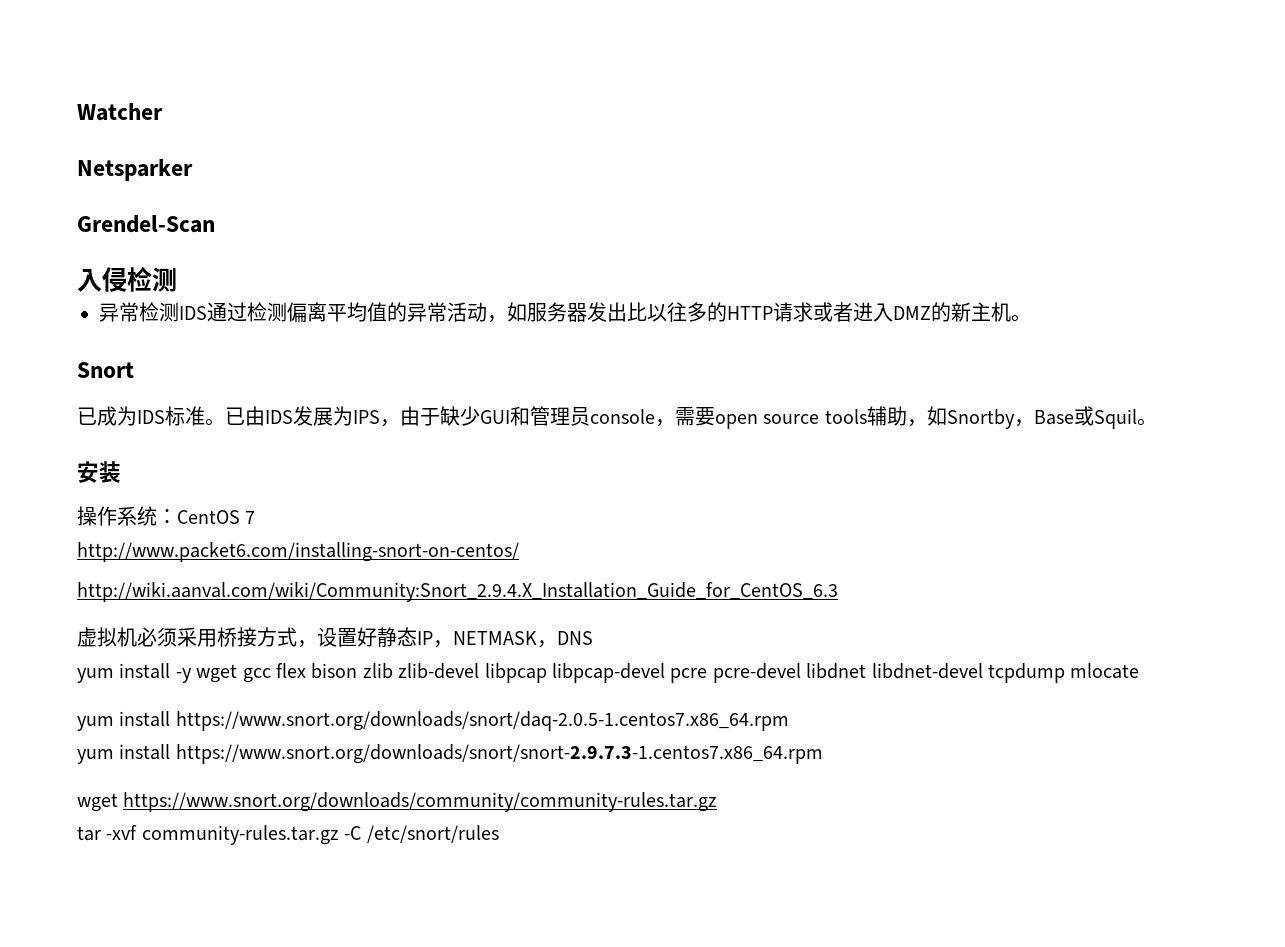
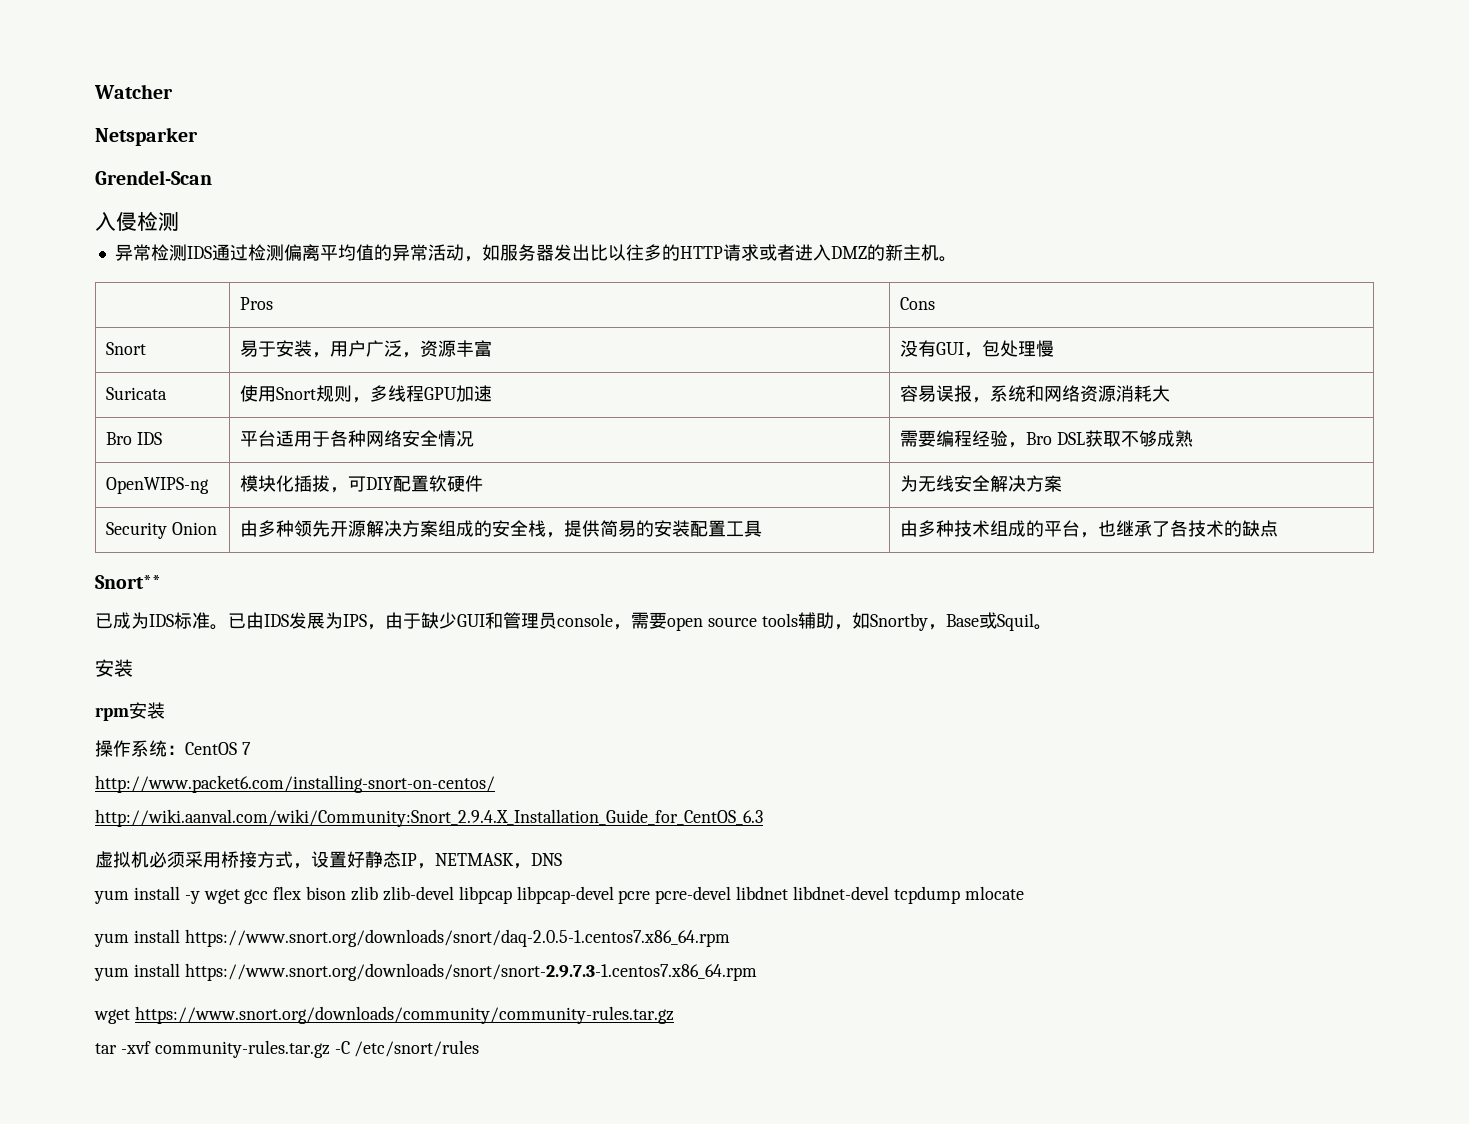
- Snort
+ | Pros | Cons
+ Snort | 易于安装，用户广泛，资源丰富 | 没有GUI，包处理慢
+ Suricata | 使用Snort规则，多线程GPU加速 | 容易误报，系统和网络资源消耗大
+ Bro IDS | 平台适用于各种网络安全情况 | 需要编程经验，Bro DSL获取不够成熟
+ OpenWIPS-ng | 模块化插拔，可DIY配置软硬件 | 为无线安全解决方案
+ Security Onion | 由多种领先开源解决方案组成的安全栈，提供简易的安装配置工具 | 由多种技术组成的平台，也继承了各技术的缺点
+ Snort**
+ rpm安装

